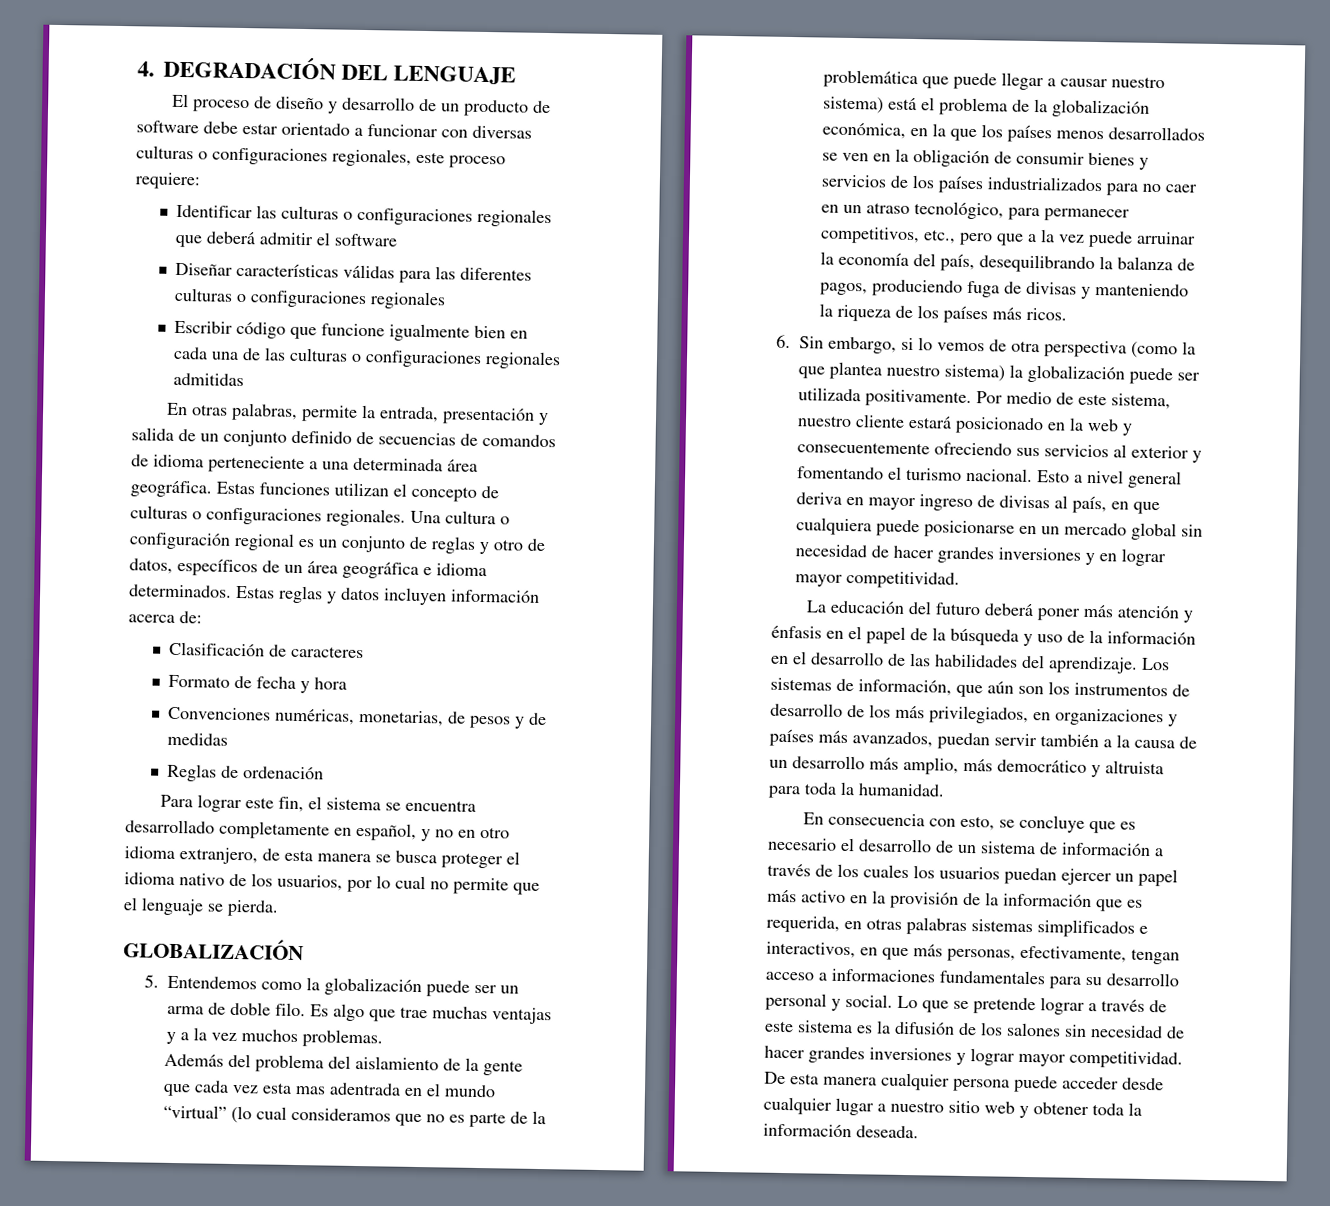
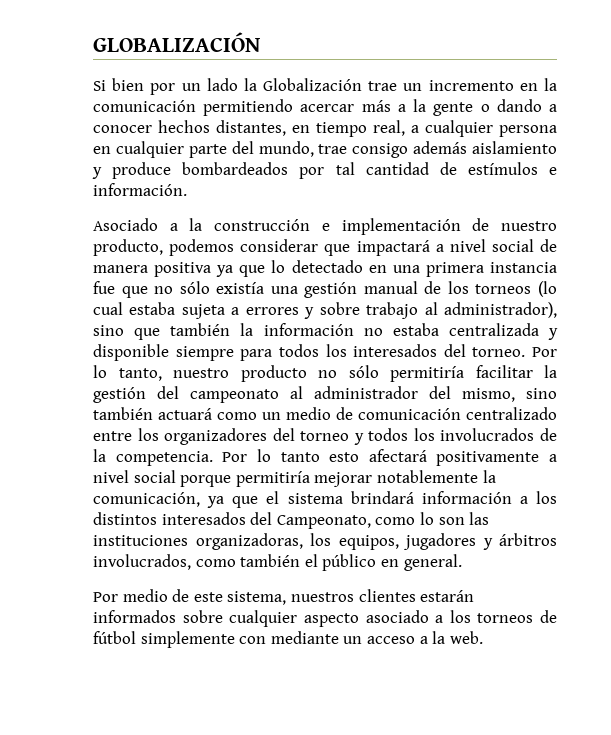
- 4. DEGRADACIÓN DEL LENGUAJE
- El proceso de diseño y desarrollo de un producto de software debe estar orientado a funcionar con diversas culturas o configuraciones regionales, este proceso requiere:
- Identificar las culturas o configuraciones regionales que deberá admitir el software
- Diseñar características válidas para las diferentes culturas o configuraciones regionales
- Escribir código que funcione igualmente bien en cada una de las culturas o configuraciones regionales admitidas
- En otras palabras, permite la entrada, presentación y salida de un conjunto definido de secuencias de comandos de idioma perteneciente a una determinada área geográfica. Estas funciones utilizan el concepto de culturas o configuraciones regionales. Una cultura o configuración regional es un conjunto de reglas y otro de datos, específicos de un área geográfica e idioma determinados. Estas reglas y datos incluyen información acerca de:
- Clasificación de caracteres
- Formato de fecha y hora
- Convenciones numéricas, monetarias, de pesos y de medidas
- Reglas de ordenación
- Para lograr este fin, el sistema se encuentra desarrollado completamente en español, y no en otro idioma extranjero, de esta manera se busca proteger el idioma nativo de los usuarios, por lo cual no permite que el lenguaje se pierda.
  GLOBALIZACIÓN
- 5. Entendemos como la globalización puede ser un arma de doble filo. Es algo que trae muchas ventajas y a la vez muchos problemas.
- Además del problema del aislamiento de la gente que cada vez esta mas adentrada en el mundo “virtual” (lo cual consideramos que no es parte de la problemática que puede llegar a causar nuestro sistema) está el problema de la globalización económica, en la que los países menos desarrollados se ven en la obligación de consumir bienes y servicios de los países industrializados para no caer en un atraso tecnológico, para permanecer competitivos, etc., pero que a la vez puede arruinar la economía del país, desequilibrando la balanza de pagos, produciendo fuga de divisas y manteniendo la riqueza de los países más ricos.
- 6. Sin embargo, si lo vemos de otra perspectiva (como la que plantea nuestro sistema) la globalización puede ser utilizada positivamente. Por medio de este sistema, nuestro cliente estará posicionado en la web y consecuentemente ofreciendo sus servicios al exterior y fomentando el turismo nacional. Esto a nivel general deriva en mayor ingreso de divisas al país, en que cualquiera puede posicionarse en un mercado global sin necesidad de hacer grandes inversiones y en lograr mayor competitividad.
- La educación del futuro deberá poner más atención y énfasis en el papel de la búsqueda y uso de la información en el desarrollo de las habilidades del aprendizaje. Los sistemas de información, que aún son los instrumentos de desarrollo de los más privilegiados, en organizaciones y países más avanzados, puedan servir también a la causa de un desarrollo más amplio, más democrático y altruista para toda la humanidad.
- En consecuencia con esto, se concluye que es necesario el desarrollo de un sistema de información a través de los cuales los usuarios puedan ejercer un papel más activo en la provisión de la información que es requerida, en otras palabras sistemas simplificados e interactivos, en que más personas, efectivamente, tengan acceso a informaciones fundamentales para su desarrollo personal y social. Lo que se pretende lograr a través de este sistema es la difusión de los salones sin necesidad de hacer grandes inversiones y lograr mayor competitividad. De esta manera cualquier persona puede acceder desde cualquier lugar a nuestro sitio web y obtener toda la información deseada.
+ Si bien por un lado la Globalización trae un incremento en la comunicación permitiendo acercar más a la gente o dando a conocer hechos distantes, en tiempo real, a cualquier persona en cualquier parte del mundo, trae consigo además aislamiento y produce bombardeados por tal cantidad de estímulos e información.
+ Asociado a la construcción e implementación de nuestro producto, podemos considerar que impactará a nivel social de manera positiva ya que lo detectado en una primera instancia fue que no sólo existía una gestión manual de los torneos (lo cual estaba sujeta a errores y sobre trabajo al administrador), sino que también la información no estaba centralizada y disponible siempre para todos los interesados del torneo. Por lo tanto, nuestro producto no sólo permitiría facilitar la gestión del campeonato al administrador del mismo, sino también actuará como un medio de comunicación centralizado entre los organizadores del torneo y todos los involucrados de la competencia. Por lo tanto esto afectará positivamente a nivel social porque permitiría mejorar notablemente la comunicación, ya que el sistema brindará información a los distintos interesados del Campeonato, como lo son las instituciones organizadoras, los equipos, jugadores y árbitros involucrados, como también el público en general.
+ Por medio de este sistema, nuestros clientes estarán informados sobre cualquier aspecto asociado a los torneos de fútbol simplemente con mediante un acceso a la web.

